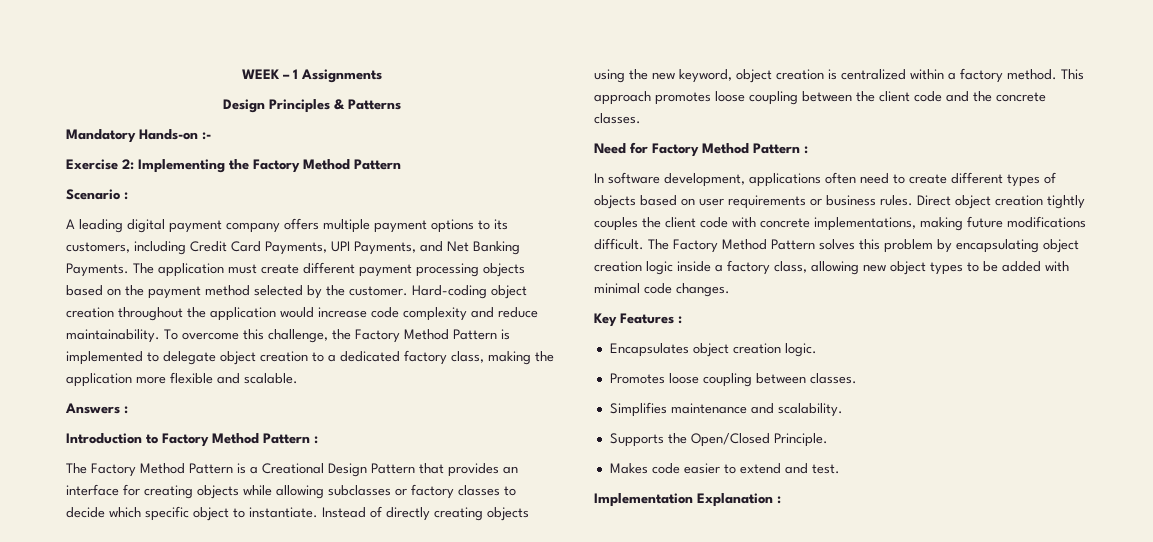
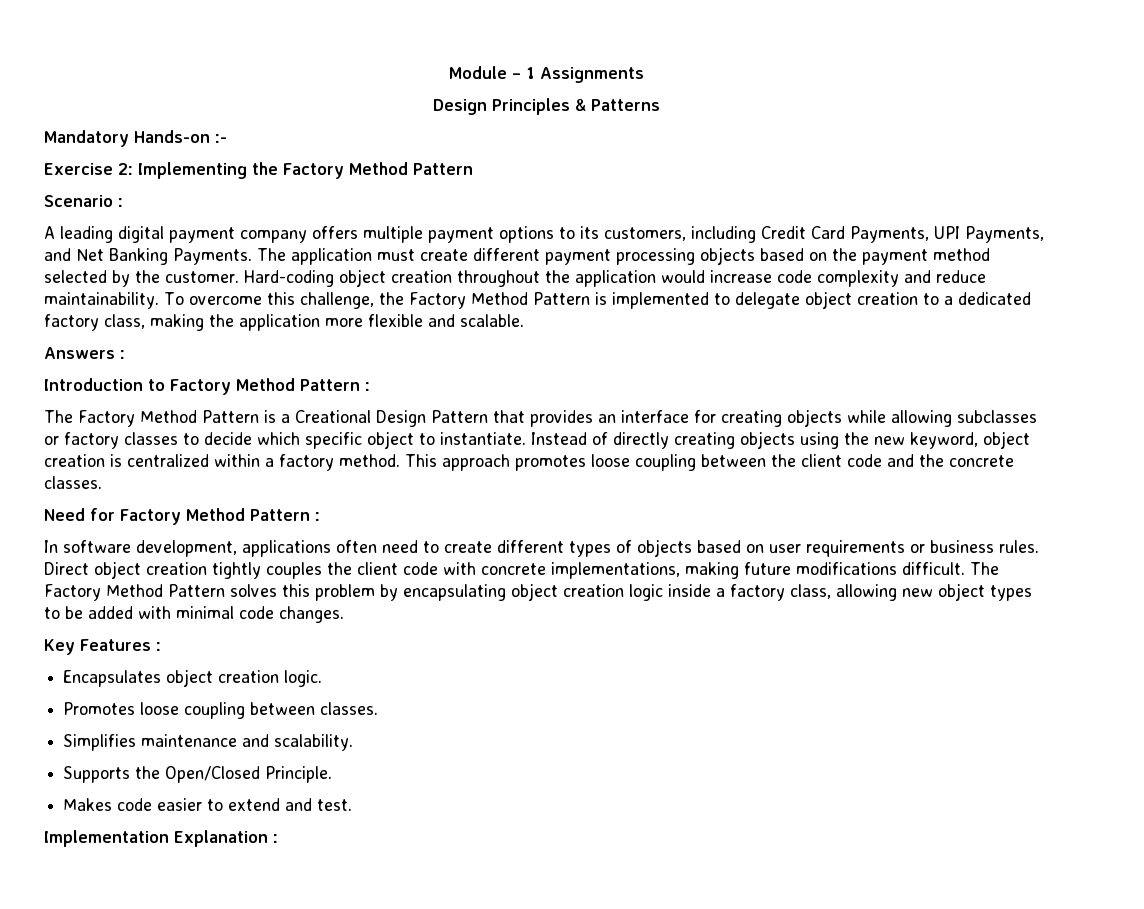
- WEEK – 1 Assignments
+ Module – 1 Assignments

